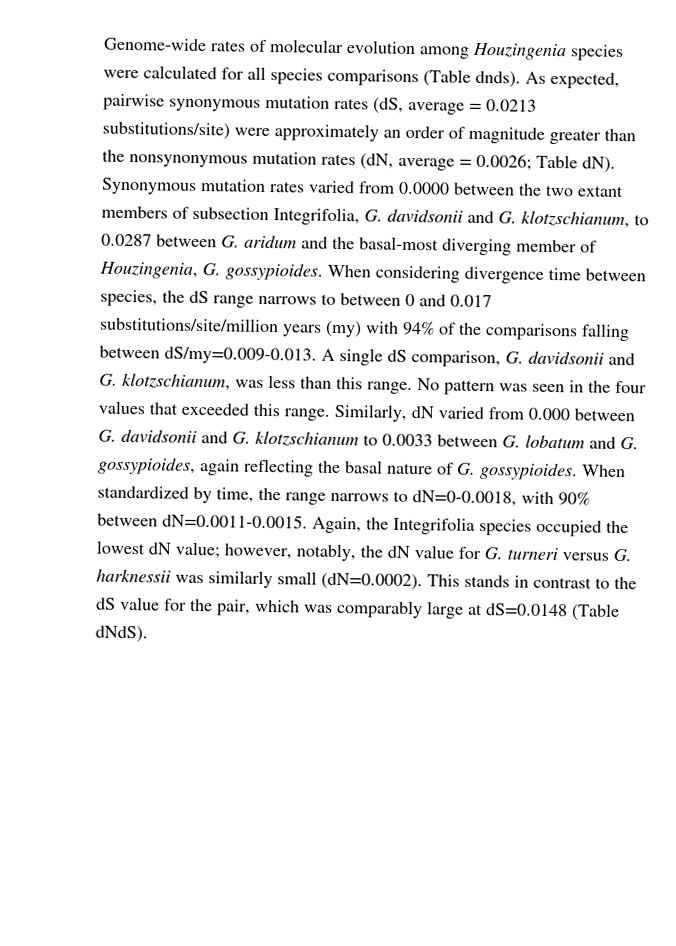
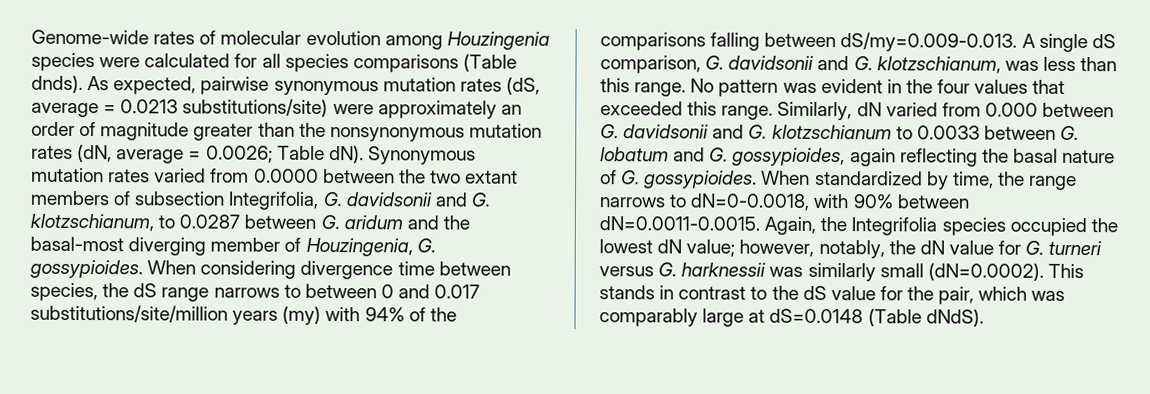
- No pattern was seen in the four values that exceeded this range.
+ No pattern was evident in the four values that exceeded this range.

